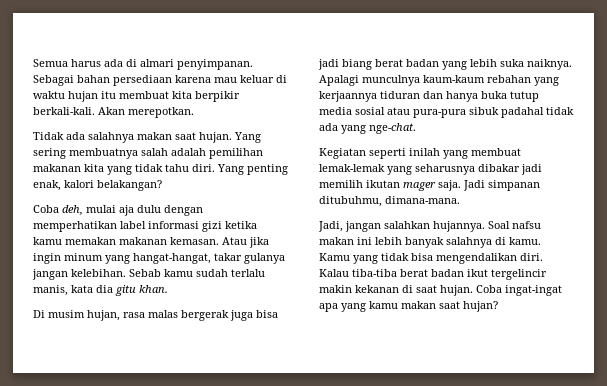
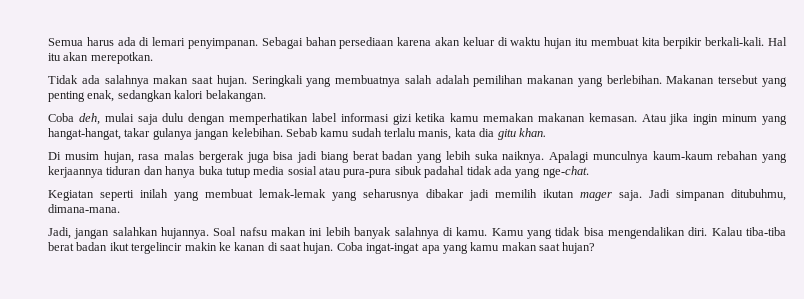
- Semua harus ada di almari penyimpanan.
+ Semua harus ada di lemari penyimpanan.
- Sebagai bahan persediaan karena mau keluar di waktu hujan itu membuat kita berpikir berkali-kali.
+ Sebagai bahan persediaan karena akan keluar di waktu hujan itu membuat kita berpikir berkali-kali.
- Akan merepotkan.
+ Hal itu akan merepotkan.
- Yang sering membuatnya salah adalah pemilihan makanan kita yang tidak tahu diri. Yang penting enak, kalori belakangan?
+ Seringkali yang membuatnya salah adalah pemilihan makanan yang berlebihan. Makanan tersebut yang penting enak, sedangkan kalori belakangan.
- Coba deh, mulai aja dulu dengan memperhatikan label informasi gizi ketika kamu memakan makanan kemasan.
+ Coba deh, mulai saja dulu dengan memperhatikan label informasi gizi ketika kamu memakan makanan kemasan.
- Kalau tiba-tiba berat badan ikut tergelincir makin kekanan di saat hujan.
+ Kalau tiba-tiba berat badan ikut tergelincir makin ke kanan di saat hujan.

